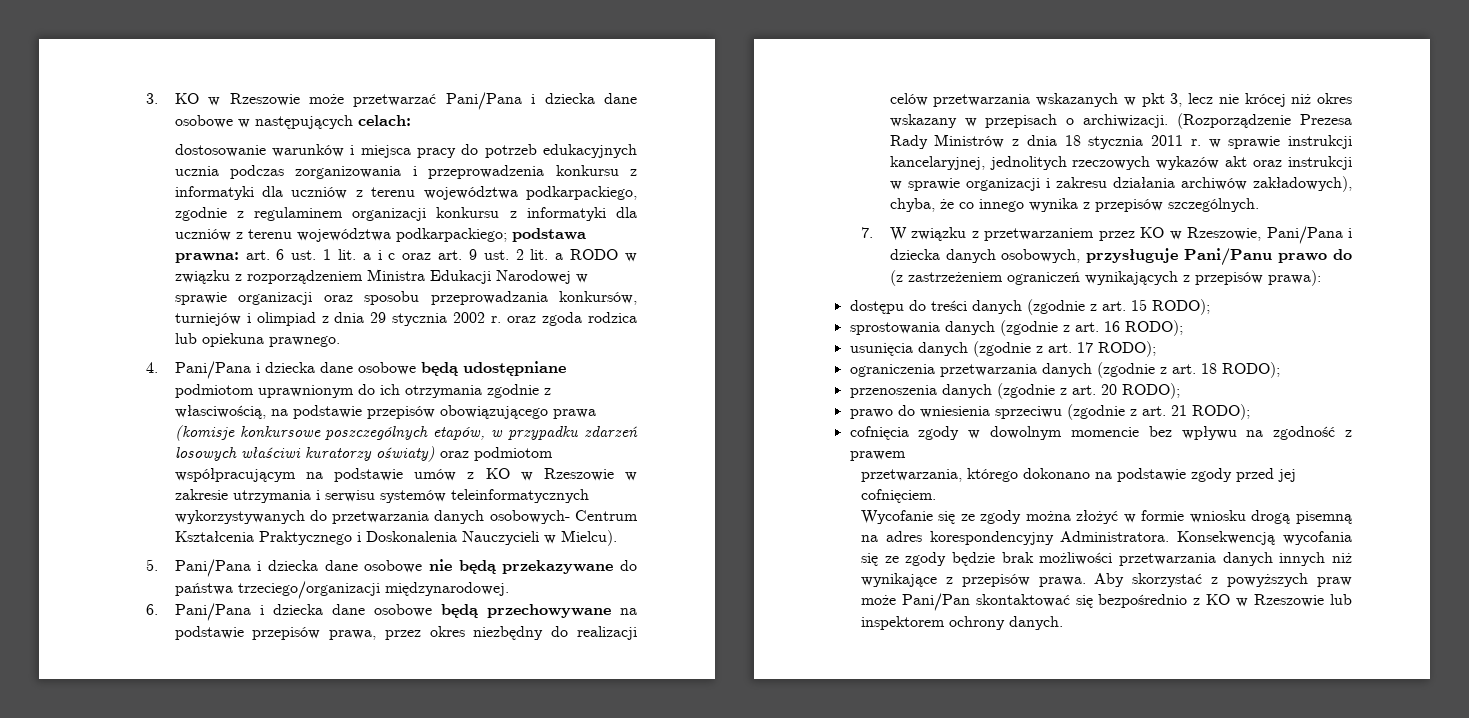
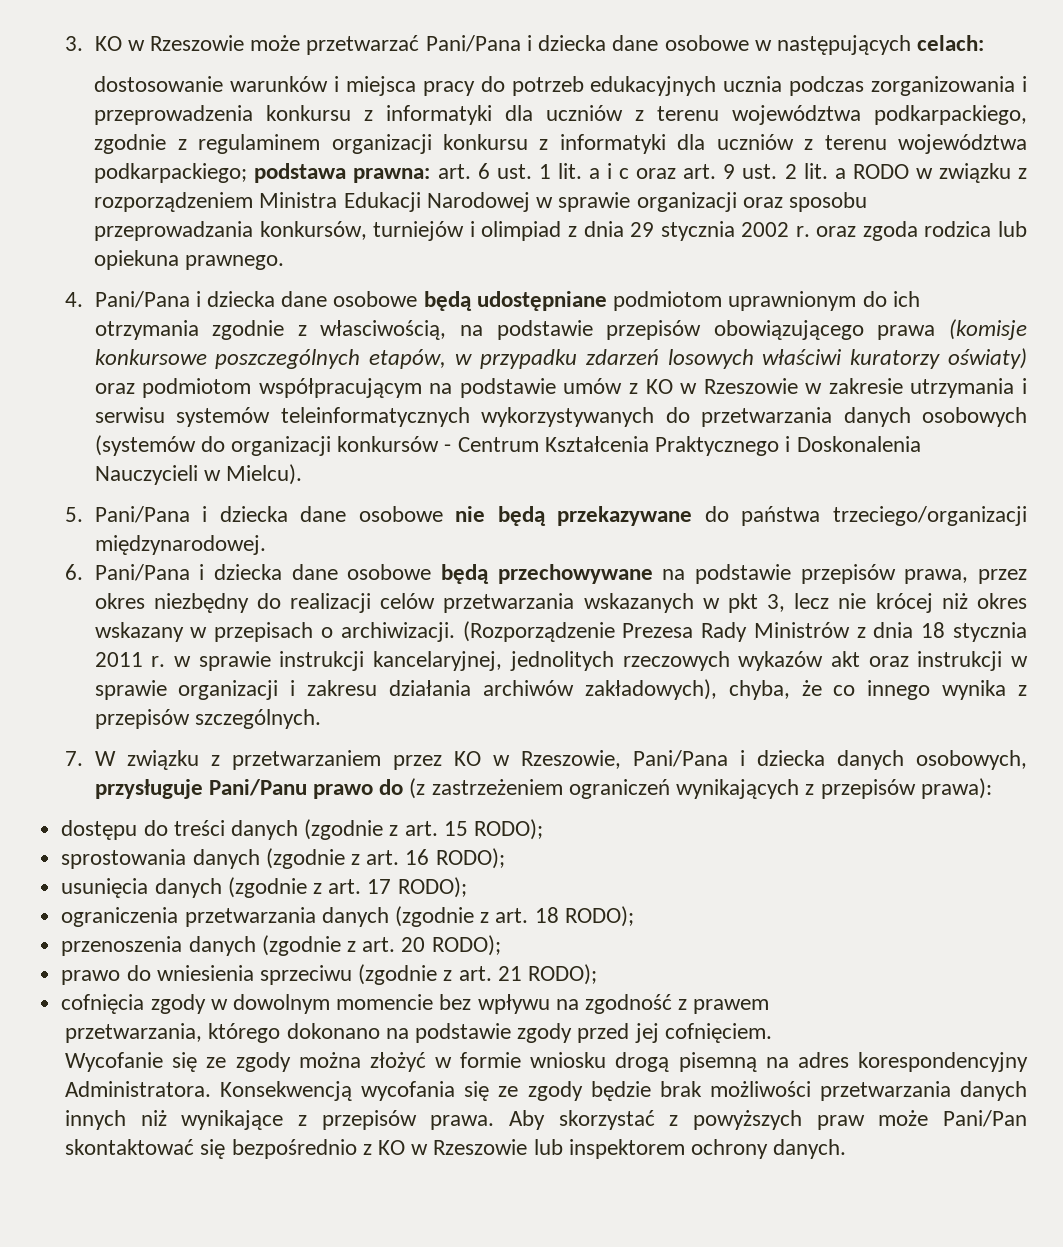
- 4. Pani/Pana i dziecka dane osobowe będą udostępniane podmiotom uprawnionym do ich otrzymania zgodnie z własciwością, na podstawie przepisów obowiązującego prawa (komisje konkursowe poszczególnych etapów, w przypadku zdarzeń losowych właściwi kuratorzy oświaty) oraz podmiotom współpracującym na podstawie umów z KO w Rzeszowie w zakresie utrzymania i serwisu systemów teleinformatycznych wykorzystywanych do przetwarzania danych osobowych- Centrum Kształcenia Praktycznego i Doskonalenia Nauczycieli w Mielcu).
+ 4. Pani/Pana i dziecka dane osobowe będą udostępniane podmiotom uprawnionym do ich otrzymania zgodnie z własciwością, na podstawie przepisów obowiązującego prawa (komisje konkursowe poszczególnych etapów, w przypadku zdarzeń losowych właściwi kuratorzy oświaty) oraz podmiotom współpracującym na podstawie umów z KO w Rzeszowie w zakresie utrzymania i serwisu systemów teleinformatycznych wykorzystywanych do przetwarzania danych osobowych (systemów do organizacji konkursów - Centrum Kształcenia Praktycznego i Doskonalenia Nauczycieli w Mielcu).

